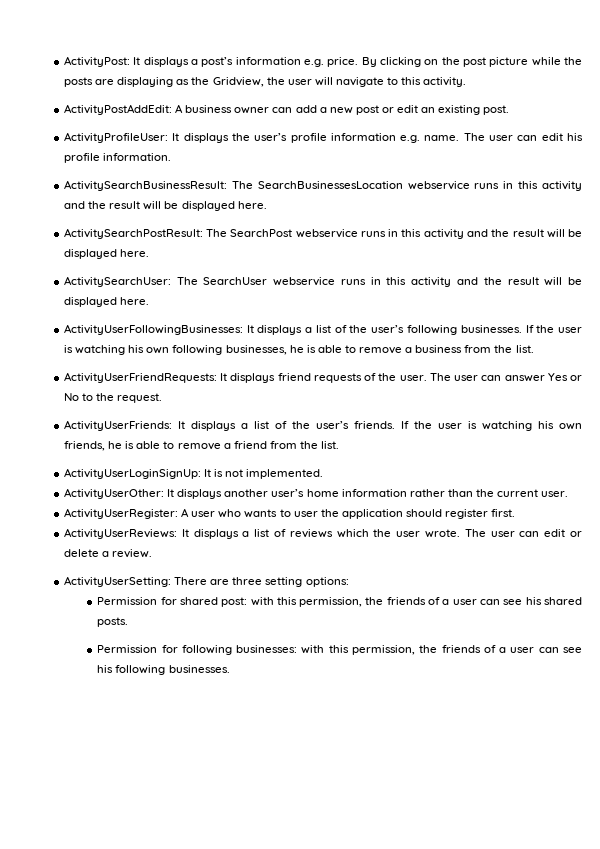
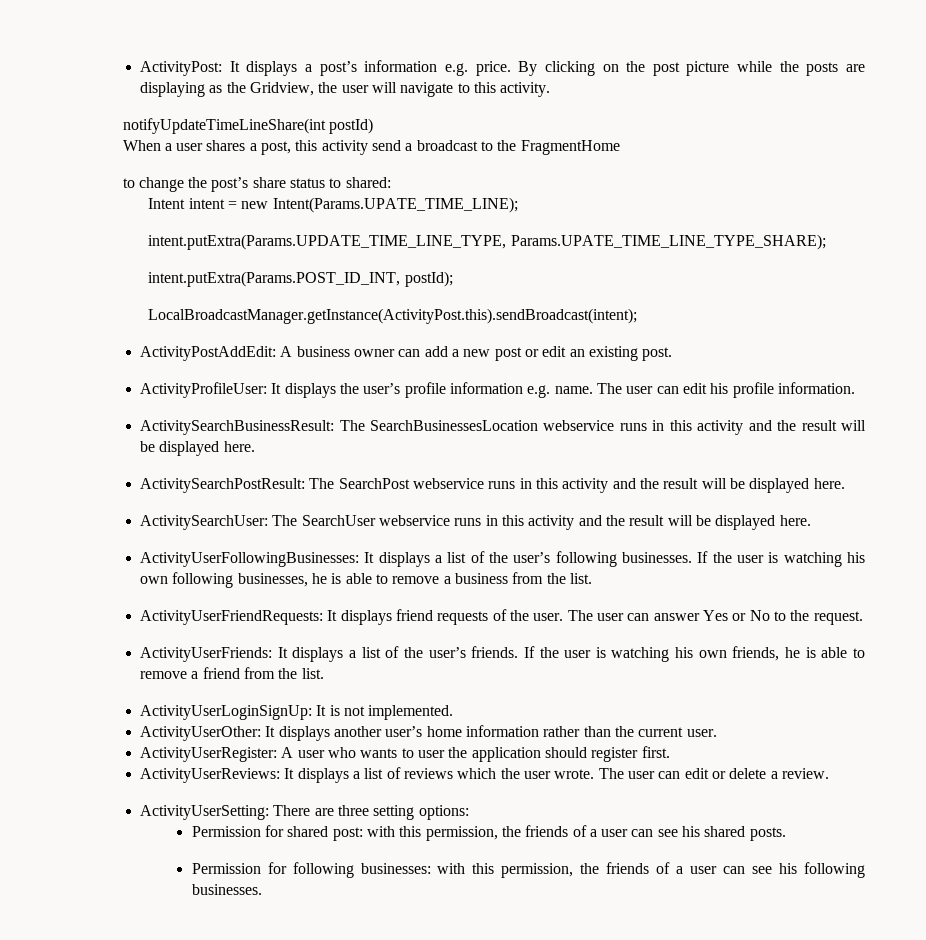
+ notifyUpdateTimeLineShare(int postId)
+ When a user shares a post, this activity send a broadcast to the FragmentHome
+ to change the post’s share status to shared:
+ Intent intent = new Intent(Params.UPATE_TIME_LINE);
+ intent.putExtra(Params.UPDATE_TIME_LINE_TYPE, Params.UPATE_TIME_LINE_TYPE_SHARE);
+ intent.putExtra(Params.POST_ID_INT, postId);
+ LocalBroadcastManager.getInstance(ActivityPost.this).sendBroadcast(intent);

